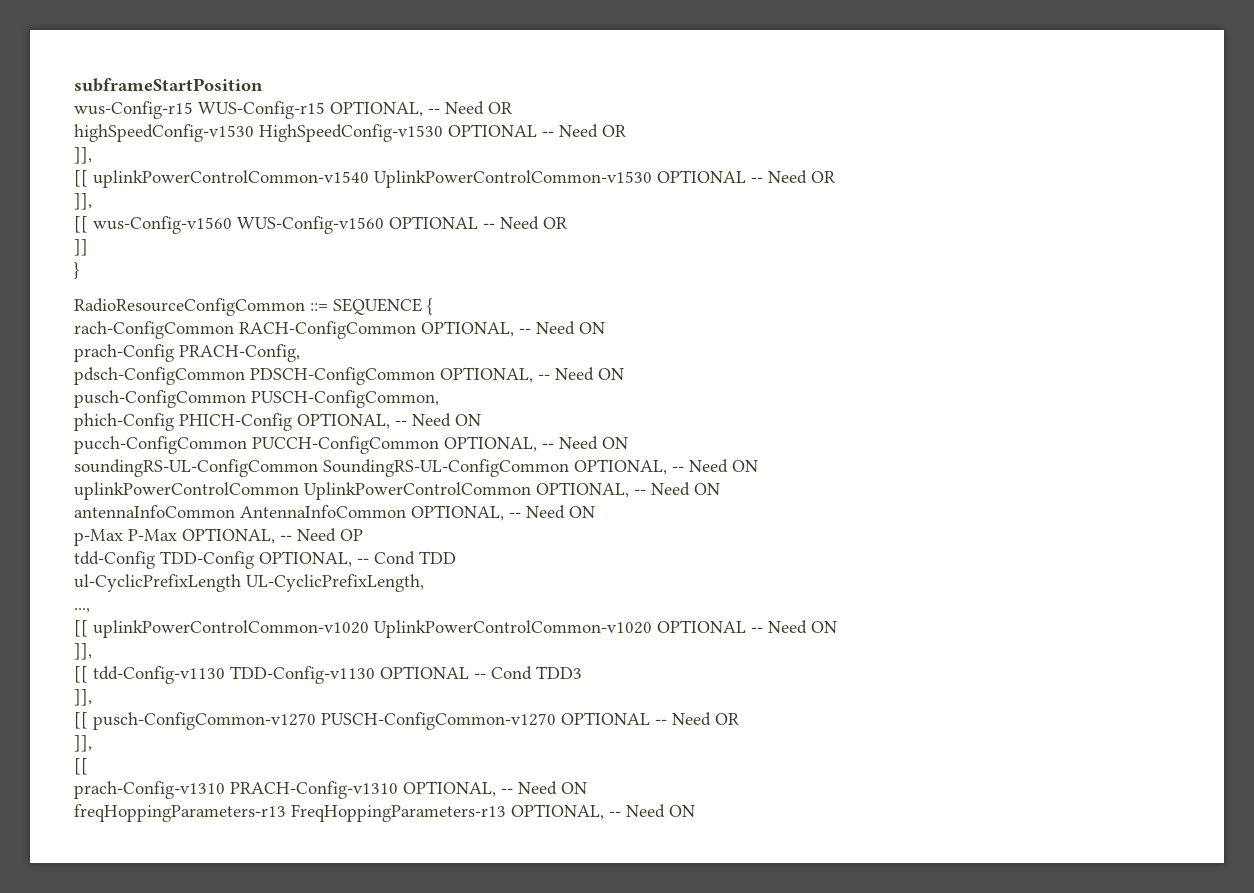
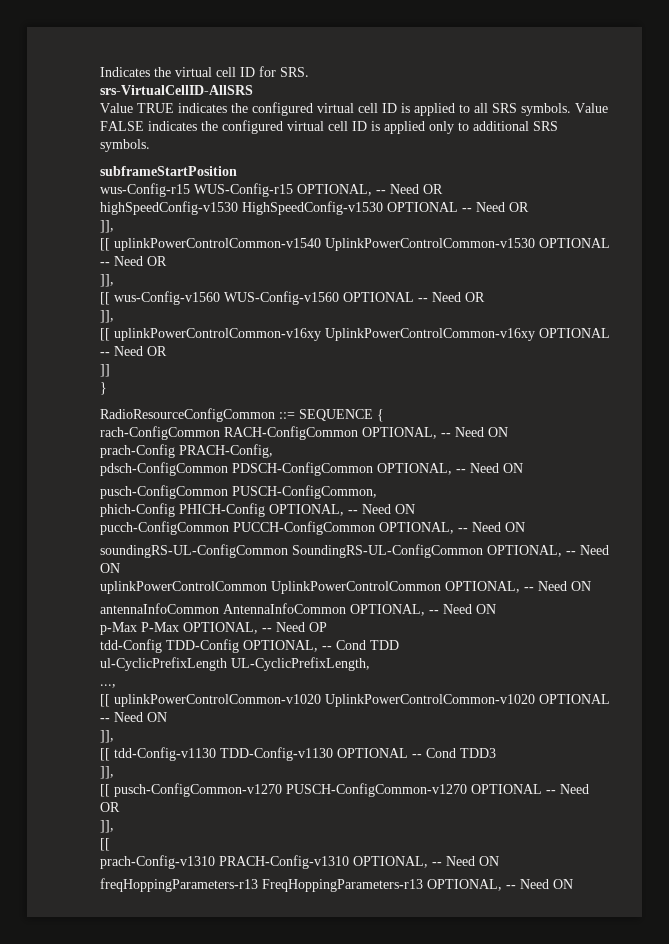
+ Indicates the virtual cell ID for SRS.
+ srs-VirtualCellID-AllSRS
+ Value TRUE indicates the configured virtual cell ID is applied to all SRS symbols. Value FALSE indicates the configured virtual cell ID is applied only to additional SRS symbols.
  [[ wus-Config-v1560 WUS-Config-v1560 OPTIONAL -- Need OR
+ ]],
+ [[ uplinkPowerControlCommon-v16xy UplinkPowerControlCommon-v16xy OPTIONAL -- Need OR

